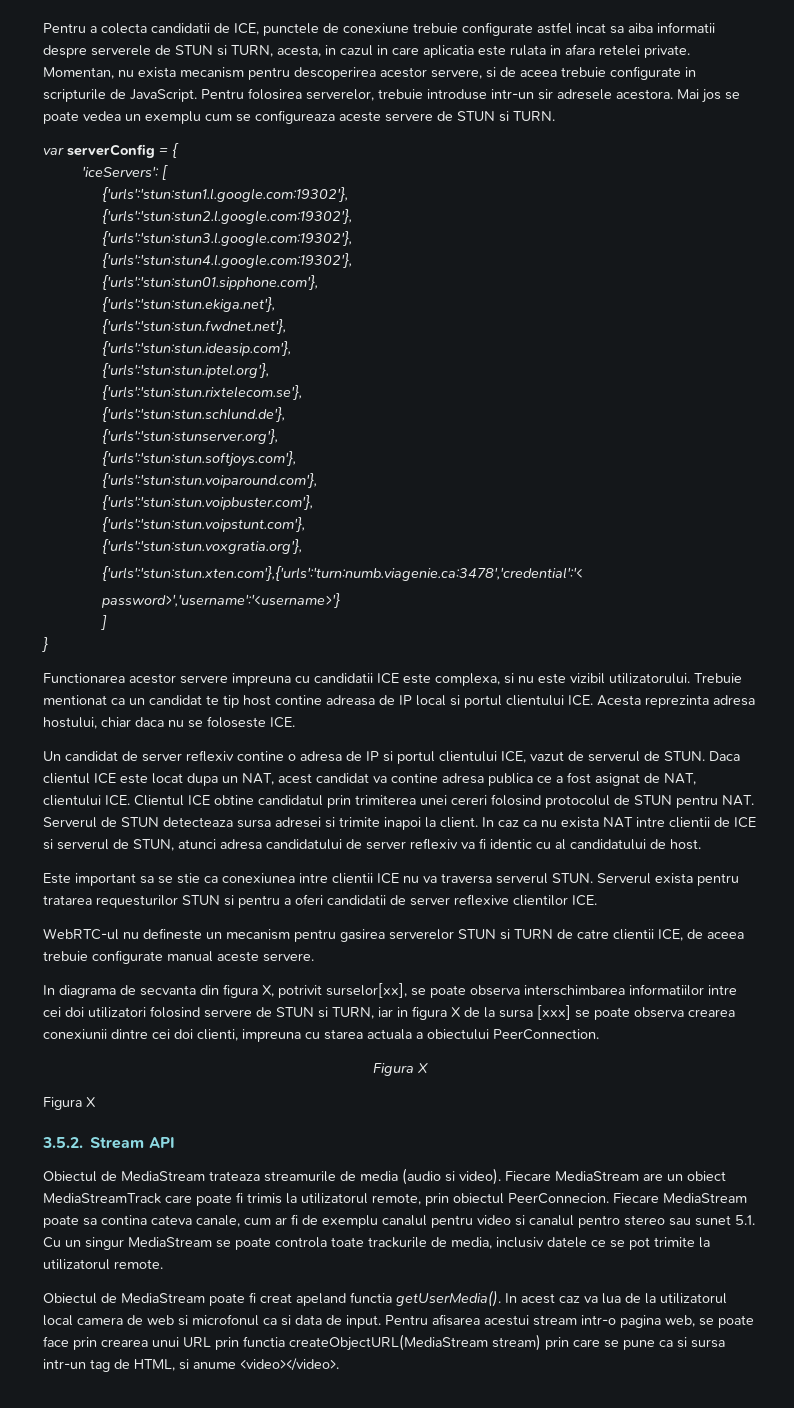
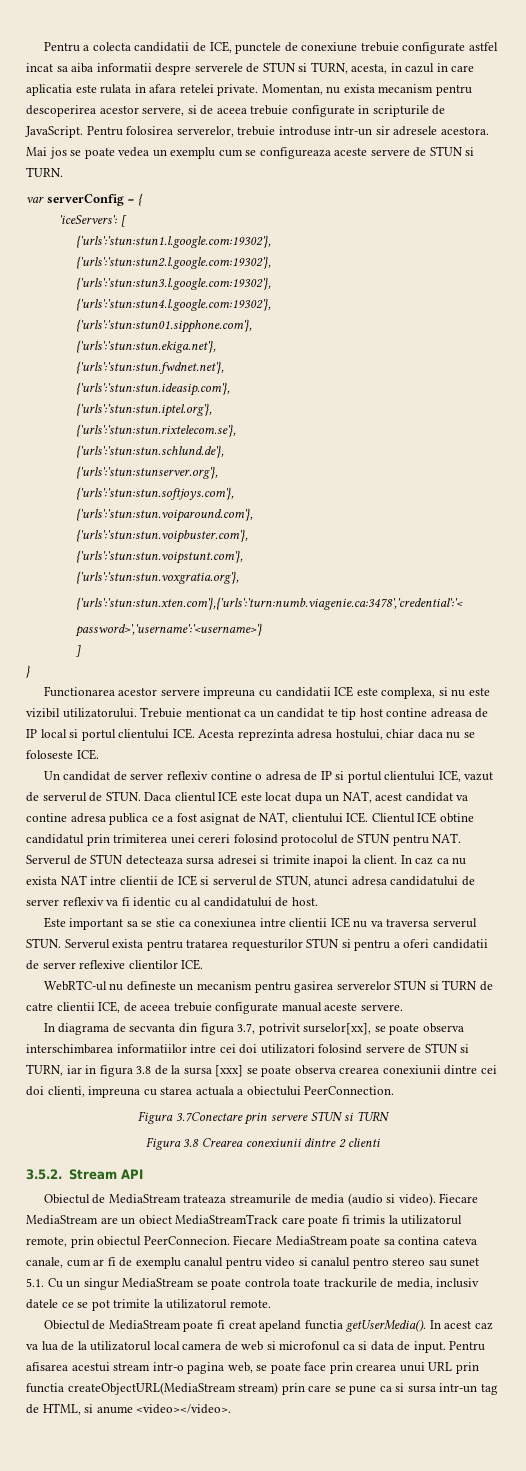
- In diagrama de secvanta din figura X, potrivit surselor[xx], se poate observa interschimbarea informatiilor intre cei doi utilizatori folosind servere de STUN si TURN, iar in figura X de la sursa [xxx] se poate observa crearea conexiunii dintre cei doi clienti, impreuna cu starea actuala a obiectului PeerConnection.
- Figura X
- Figura X
+ In diagrama de secvanta din figura 3.7, potrivit surselor[xx], se poate observa interschimbarea informatiilor intre cei doi utilizatori folosind servere de STUN si TURN, iar in figura 3.8 de la sursa [xxx] se poate observa crearea conexiunii dintre cei doi clienti, impreuna cu starea actuala a obiectului PeerConnection.
+ Figura 3.7Conectare prin servere STUN si TURN
+ Figura 3.8 Crearea conexiunii dintre 2 clienti

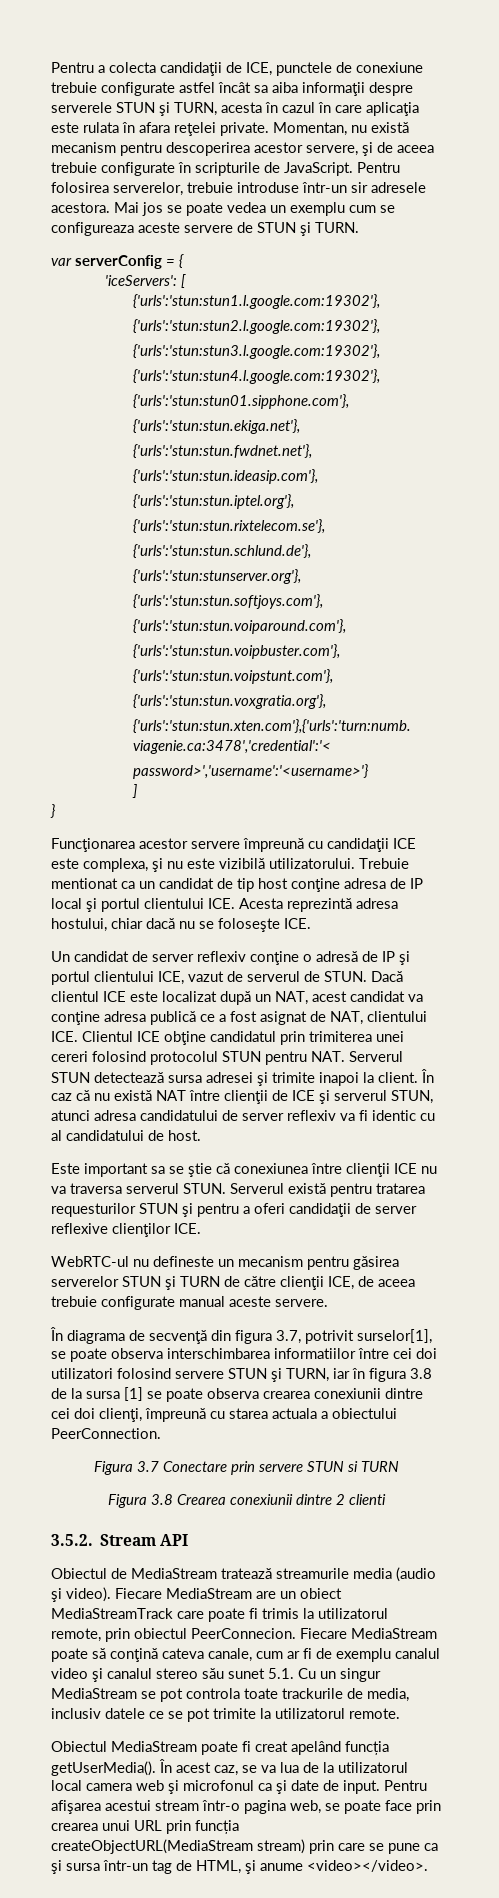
- Pentru a colecta candidatii de ICE, punctele de conexiune trebuie configurate astfel incat sa aiba informatii despre serverele de STUN si TURN, acesta, in cazul in care aplicatia este rulata in afara retelei private.
+ Pentru a colecta candidaţii de ICE, punctele de conexiune trebuie configurate astfel încât sa aiba informaţii despre serverele STUN şi TURN, acesta în cazul în care aplicaţia este rulata în afara reţelei private.
- Momentan, nu exista mecanism pentru descoperirea acestor servere, si de aceea trebuie configurate in scripturile de JavaScript.
+ Momentan, nu există mecanism pentru descoperirea acestor servere, şi de aceea trebuie configurate în scripturile de JavaScript.
- Pentru folosirea serverelor, trebuie introduse intr-un sir adresele acestora.
+ Pentru folosirea serverelor, trebuie introduse într-un sir adresele acestora.
- Mai jos se poate vedea un exemplu cum se configureaza aceste servere de STUN si TURN.
+ Mai jos se poate vedea un exemplu cum se configureaza aceste servere de STUN şi TURN.
- Functionarea acestor servere impreuna cu candidatii ICE este complexa, si nu este vizibil utilizatorului.
+ Funcţionarea acestor servere împreună cu candidaţii ICE este complexa, şi nu este vizibilă utilizatorului.
- Trebuie mentionat ca un candidat te tip host contine adreasa de IP local si portul clientului ICE. Acesta reprezinta adresa hostului, chiar daca nu se foloseste ICE.
+ Trebuie mentionat ca un candidat de tip host conţine adresa de IP local şi portul clientului ICE. Acesta reprezintă adresa hostului, chiar dacă nu se foloseşte ICE.
- Un candidat de server reflexiv contine o adresa de IP si portul clientului ICE, vazut de serverul de STUN.
+ Un candidat de server reflexiv conţine o adresă de IP şi portul clientului ICE, vazut de serverul de STUN.
- Daca clientul ICE este locat dupa un NAT, acest candidat va contine adresa publica ce a fost asignat de NAT, clientului ICE. Clientul ICE obtine candidatul prin trimiterea unei cereri folosind protocolul de STUN pentru NAT. Serverul de STUN detecteaza sursa adresei si trimite inapoi la client.
+ Dacă clientul ICE este localizat după un NAT, acest candidat va conţine adresa publică ce a fost asignat de NAT, clientului ICE. Clientul ICE obţine candidatul prin trimiterea unei cereri folosind protocolul STUN pentru NAT. Serverul STUN detectează sursa adresei şi trimite inapoi la client.
- In caz ca nu exista NAT intre clientii de ICE si serverul de STUN, atunci adresa candidatului de server reflexiv va fi identic cu al candidatului de host.
+ În caz că nu există NAT între clienţii de ICE şi serverul STUN, atunci adresa candidatului de server reflexiv va fi identic cu al candidatului de host.
- Este important sa se stie ca conexiunea intre clientii ICE nu va traversa serverul STUN.
+ Este important sa se ştie că conexiunea între clienţii ICE nu va traversa serverul STUN.
- Serverul exista pentru tratarea requesturilor STUN si pentru a oferi candidatii de server reflexive clientilor ICE.
+ Serverul există pentru tratarea requesturilor STUN şi pentru a oferi candidaţii de server reflexive clienţilor ICE.
- WebRTC-ul nu defineste un mecanism pentru gasirea serverelor STUN si TURN de catre clientii ICE, de aceea trebuie configurate manual aceste servere.
+ WebRTC-ul nu defineste un mecanism pentru găsirea serverelor STUN şi TURN de către clienţii ICE, de aceea trebuie configurate manual aceste servere.
- In diagrama de secvanta din figura 3.7, potrivit surselor[xx], se poate observa interschimbarea informatiilor intre cei doi utilizatori folosind servere de STUN si TURN, iar in figura 3.8 de la sursa [xxx] se poate observa crearea conexiunii dintre cei doi clienti, impreuna cu starea actuala a obiectului PeerConnection.
+ În diagrama de secvenţă din figura 3.7, potrivit surselor[1], se poate observa interschimbarea informatiilor între cei doi utilizatori folosind servere STUN şi TURN, iar în figura 3.8 de la sursa [1] se poate observa crearea conexiunii dintre cei doi clienţi, împreună cu starea actuala a obiectului PeerConnection.
- Figura 3.7Conectare prin servere STUN si TURN
+ Figura 3.7 Conectare prin servere STUN si TURN
- Obiectul de MediaStream trateaza streamurile de media (audio si video).
+ Obiectul de MediaStream tratează streamurile media (audio şi video).
- Fiecare MediaStream poate sa contina cateva canale, cum ar fi de exemplu canalul pentru video si canalul pentro stereo sau sunet 5.1. Cu un singur MediaStream se poate controla toate trackurile de media, inclusiv datele ce se pot trimite la utilizatorul remote.
+ Fiecare MediaStream poate să conţină cateva canale, cum ar fi de exemplu canalul video şi canalul stereo său sunet 5.1. Cu un singur MediaStream se pot controla toate trackurile de media, inclusiv datele ce se pot trimite la utilizatorul remote.
- Obiectul de MediaStream poate fi creat apeland functia getUserMedia(). In acest caz va lua de la utilizatorul local camera de web si microfonul ca si data de input.
+ Obiectul MediaStream poate fi creat apelând funcția getUserMedia(). În acest caz, se va lua de la utilizatorul local camera web şi microfonul ca şi date de input.
- Pentru afisarea acestui stream intr-o pagina web, se poate face prin crearea unui URL prin functia createObjectURL(MediaStream stream) prin care se pune ca si sursa intr-un tag de HTML, si anume <video></video>.
+ Pentru afişarea acestui stream într-o pagina web, se poate face prin crearea unui URL prin funcția createObjectURL(MediaStream stream) prin care se pune ca şi sursa într-un tag de HTML, şi anume <video></video>.

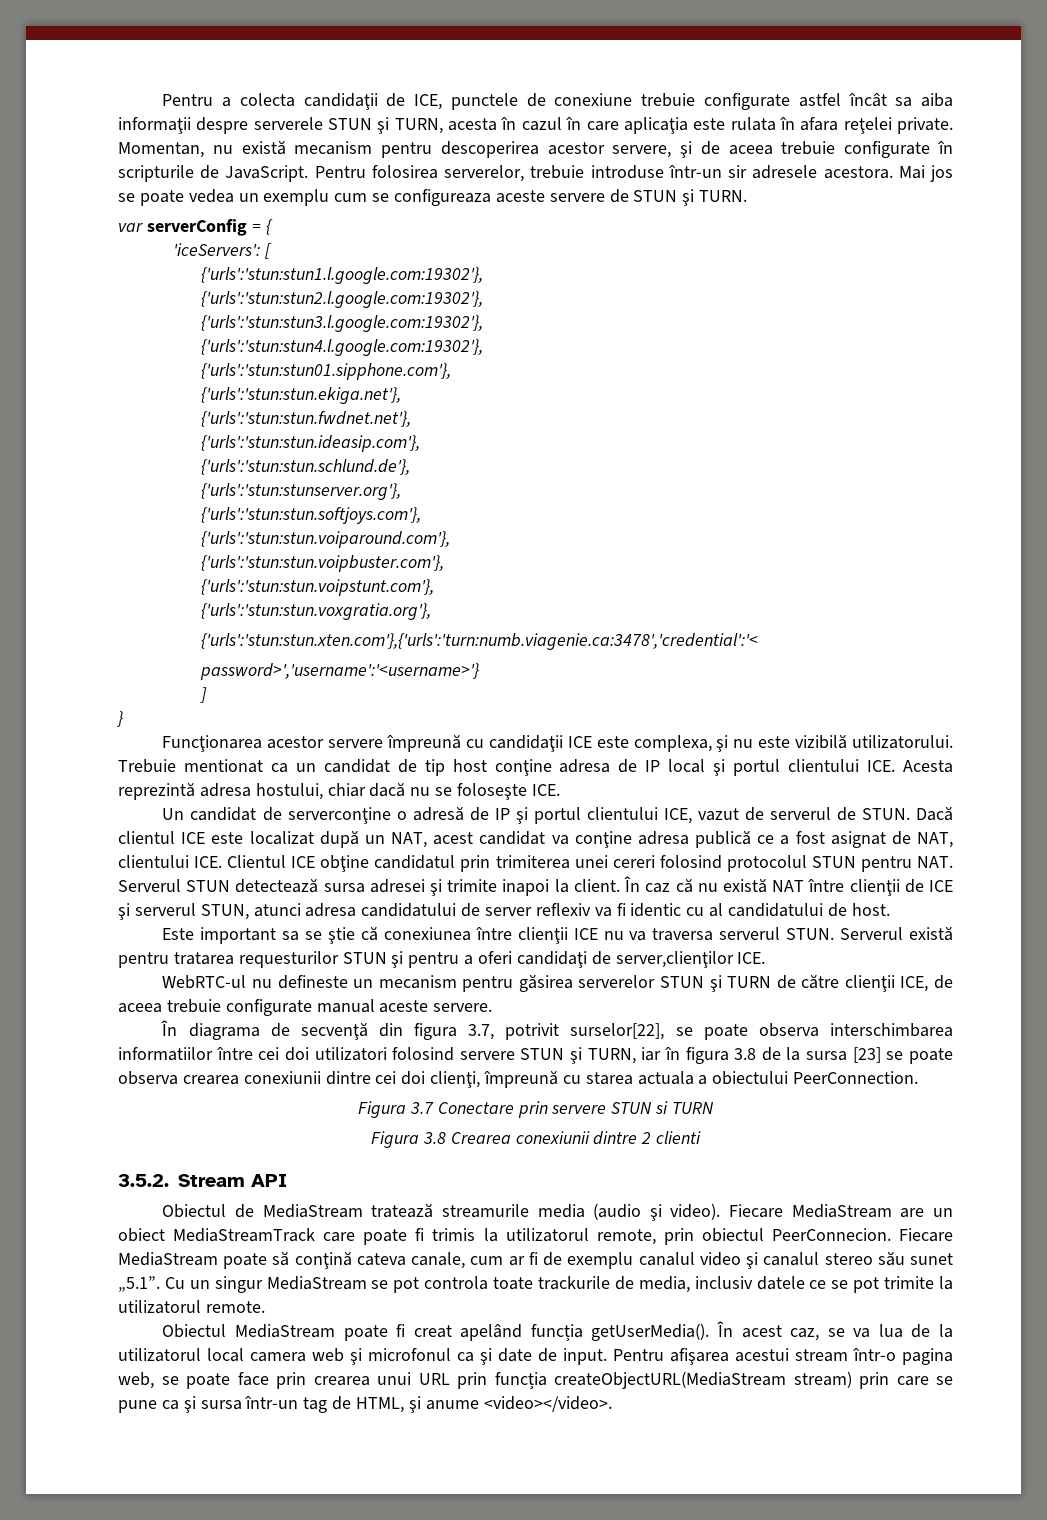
- {'urls':'stun:stun.iptel.org'},
- {'urls':'stun:stun.rixtelecom.se'},
- Un candidat de server reflexiv conţine o adresă de IP şi portul clientului ICE, vazut de serverul de STUN.
+ Un candidat de serverconţine o adresă de IP şi portul clientului ICE, vazut de serverul de STUN.
- Serverul există pentru tratarea requesturilor STUN şi pentru a oferi candidaţii de server reflexive clienţilor ICE.
+ Serverul există pentru tratarea requesturilor STUN şi pentru a oferi candidaţi de server,clienţilor ICE.
- În diagrama de secvenţă din figura 3.7, potrivit surselor[1], se poate observa interschimbarea informatiilor între cei doi utilizatori folosind servere STUN şi TURN, iar în figura 3.8 de la sursa [1] se poate observa crearea conexiunii dintre cei doi clienţi, împreună cu starea actuala a obiectului PeerConnection.
+ În diagrama de secvenţă din figura 3.7, potrivit surselor[22], se poate observa interschimbarea informatiilor între cei doi utilizatori folosind servere STUN şi TURN, iar în figura 3.8 de la sursa [23] se poate observa crearea conexiunii dintre cei doi clienţi, împreună cu starea actuala a obiectului PeerConnection.
- Fiecare MediaStream poate să conţină cateva canale, cum ar fi de exemplu canalul video şi canalul stereo său sunet 5.1. Cu un singur MediaStream se pot controla toate trackurile de media, inclusiv datele ce se pot trimite la utilizatorul remote.
+ Fiecare MediaStream poate să conţină cateva canale, cum ar fi de exemplu canalul video şi canalul stereo său sunet „5.1”. Cu un singur MediaStream se pot controla toate trackurile de media, inclusiv datele ce se pot trimite la utilizatorul remote.

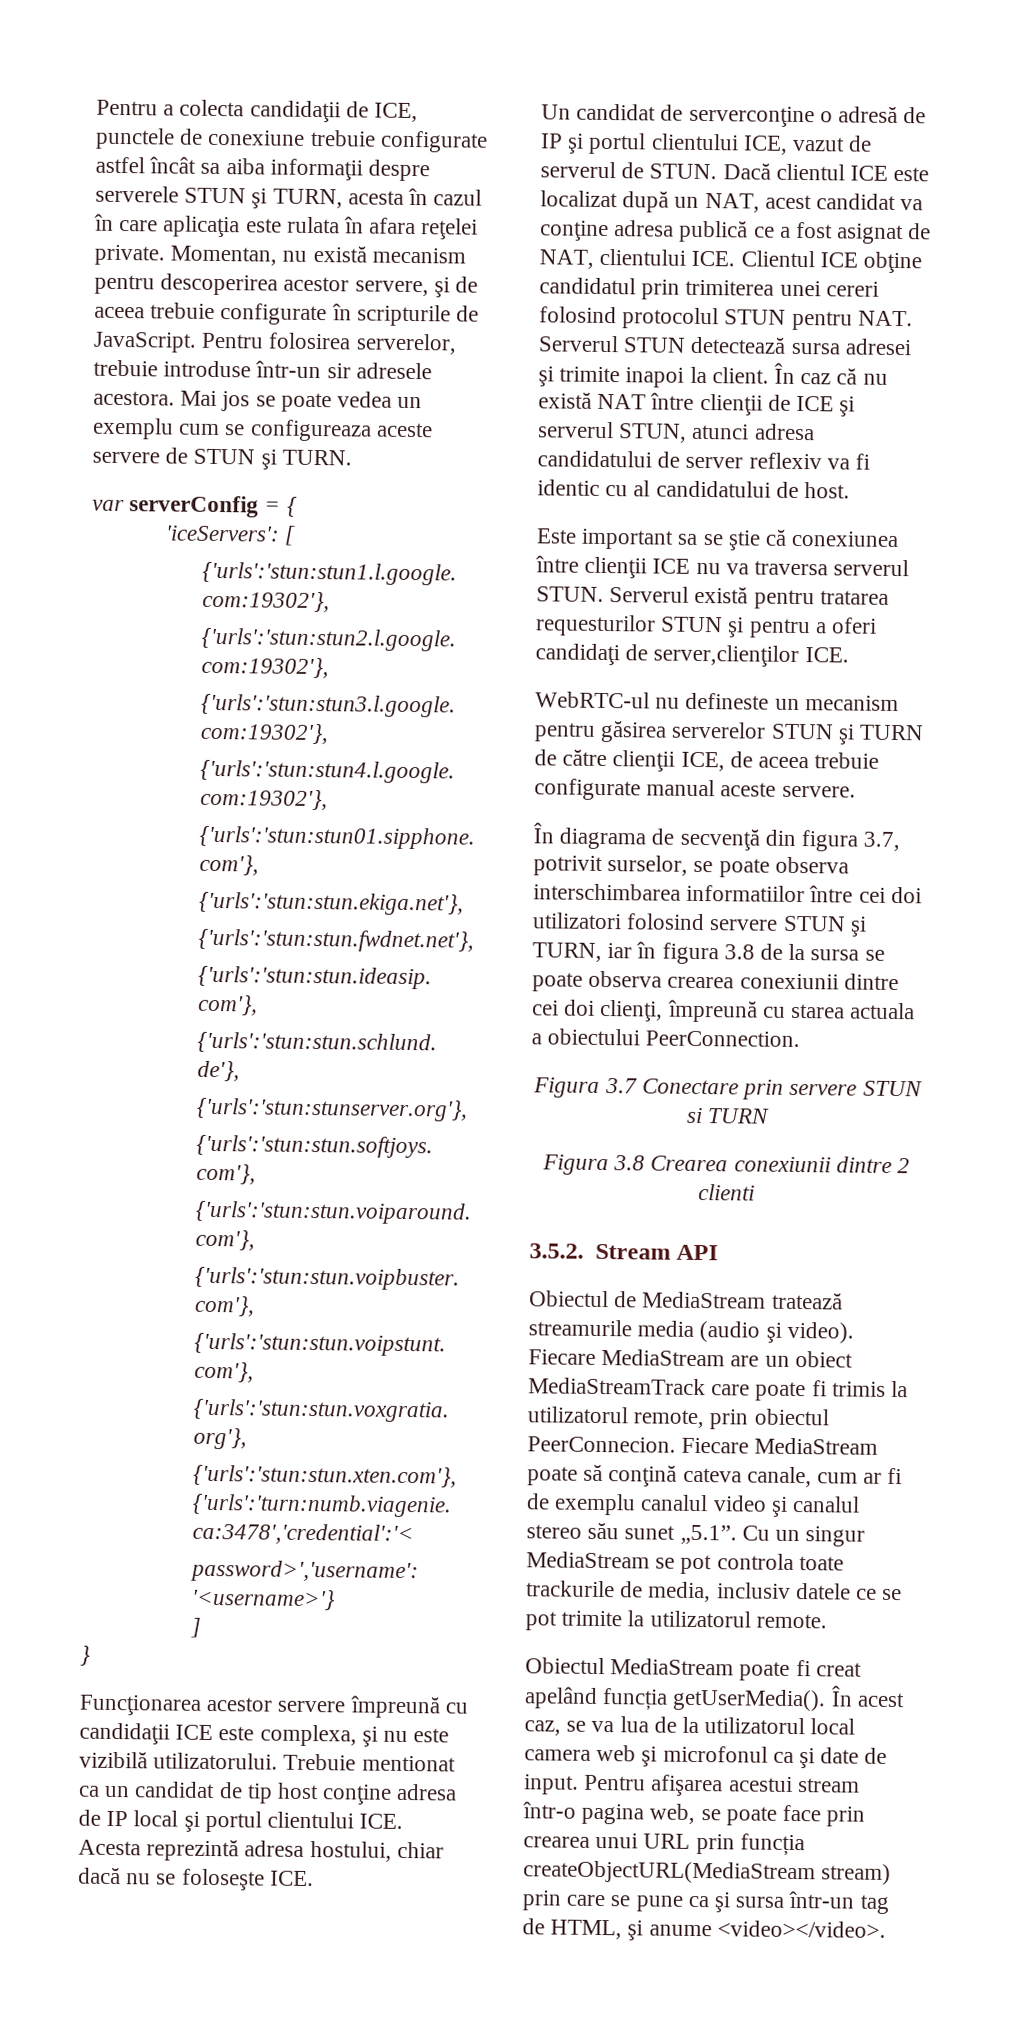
- În diagrama de secvenţă din figura 3.7, potrivit surselor[22], se poate observa interschimbarea informatiilor între cei doi utilizatori folosind servere STUN şi TURN, iar în figura 3.8 de la sursa [23] se poate observa crearea conexiunii dintre cei doi clienţi, împreună cu starea actuala a obiectului PeerConnection.
+ În diagrama de secvenţă din figura 3.7, potrivit surselor, se poate observa interschimbarea informatiilor între cei doi utilizatori folosind servere STUN şi TURN, iar în figura 3.8 de la sursa se poate observa crearea conexiunii dintre cei doi clienţi, împreună cu starea actuala a obiectului PeerConnection.

